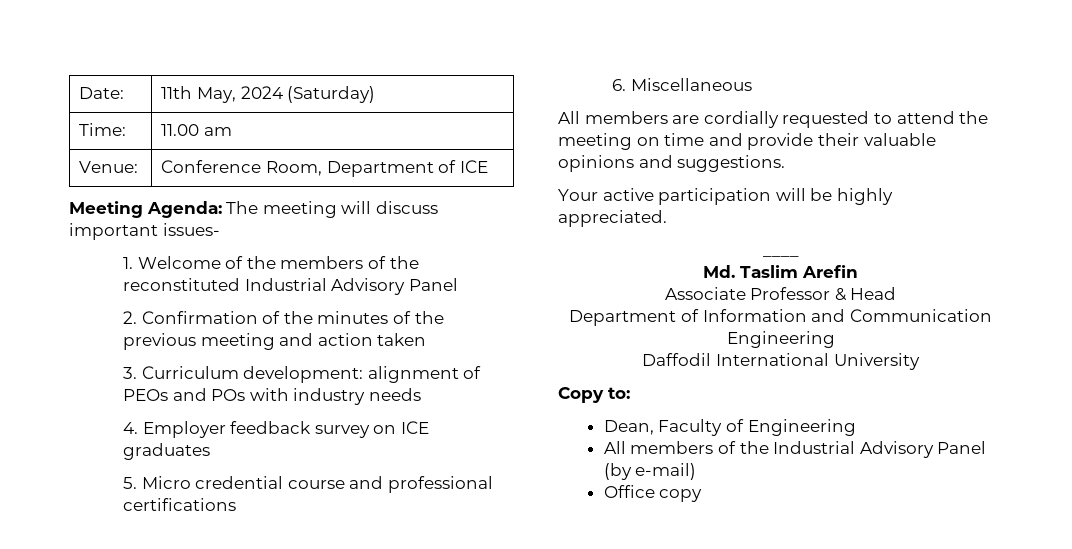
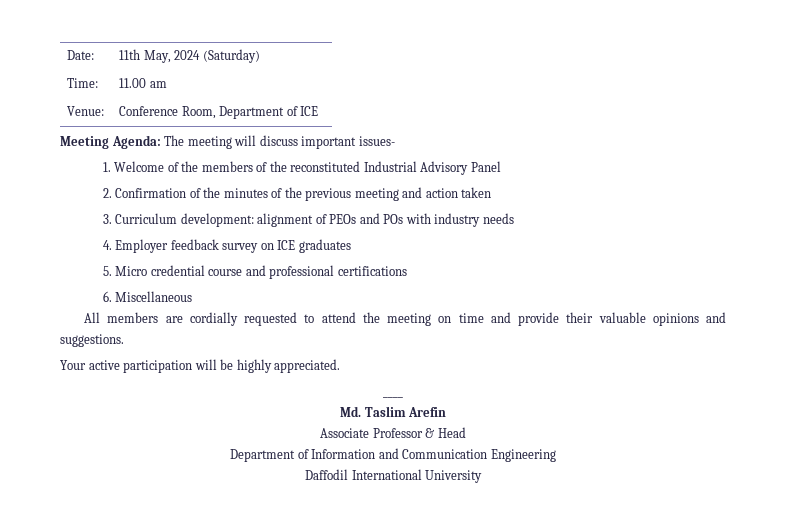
- Copy to:
- Dean, Faculty of Engineering
- All members of the Industrial Advisory Panel (by e-mail)
- Office copy

